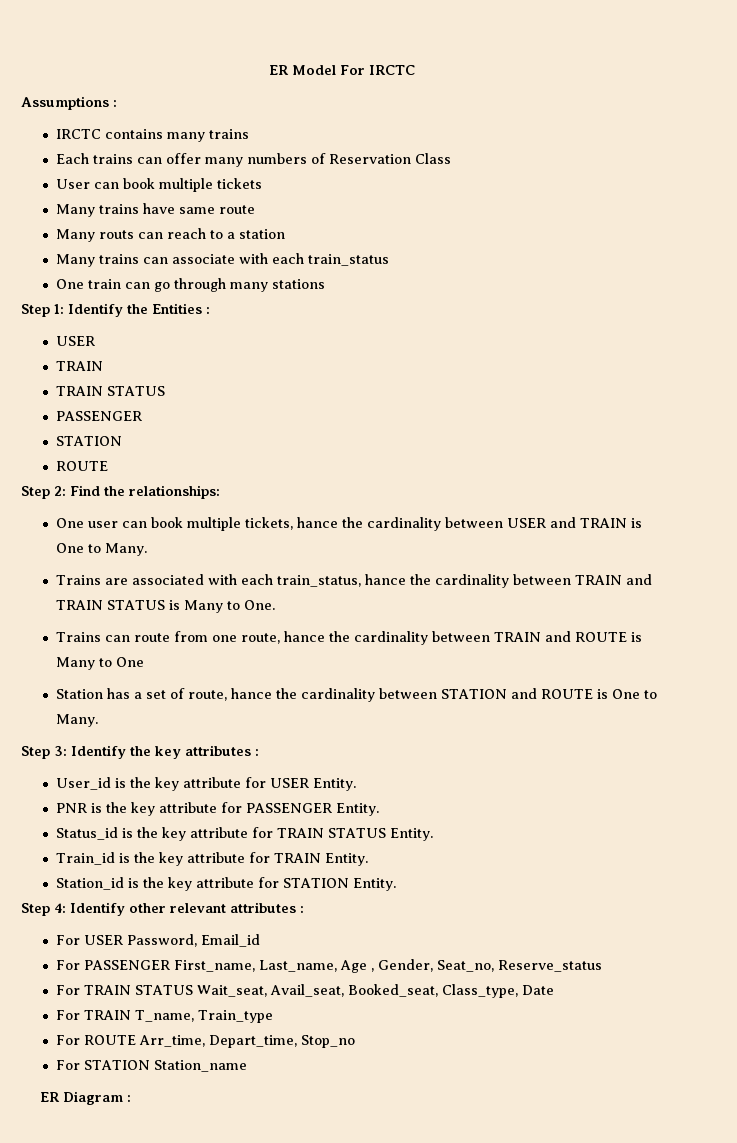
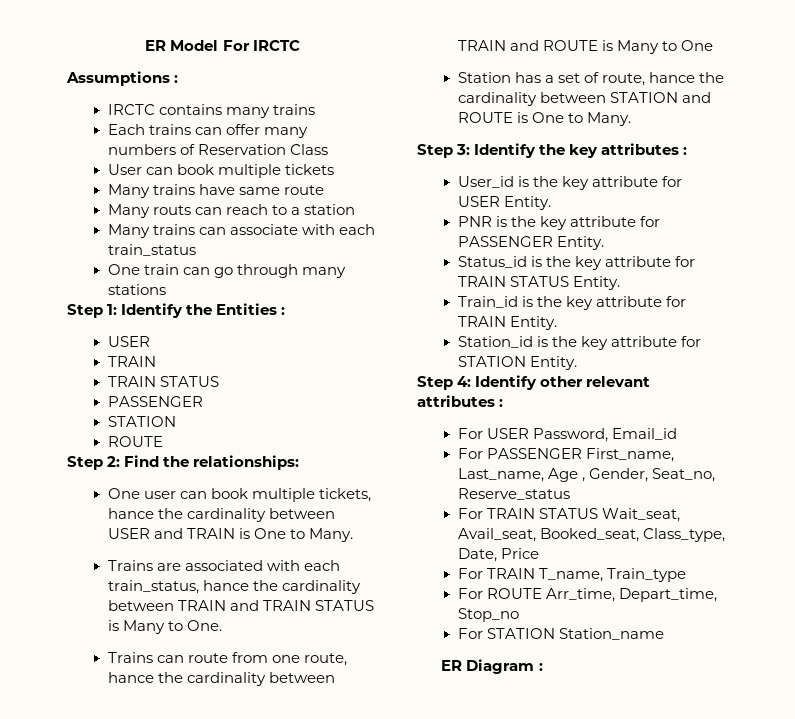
- For TRAIN STATUS Wait_seat, Avail_seat, Booked_seat, Class_type, Date
+ For TRAIN STATUS Wait_seat, Avail_seat, Booked_seat, Class_type, Date, Price

